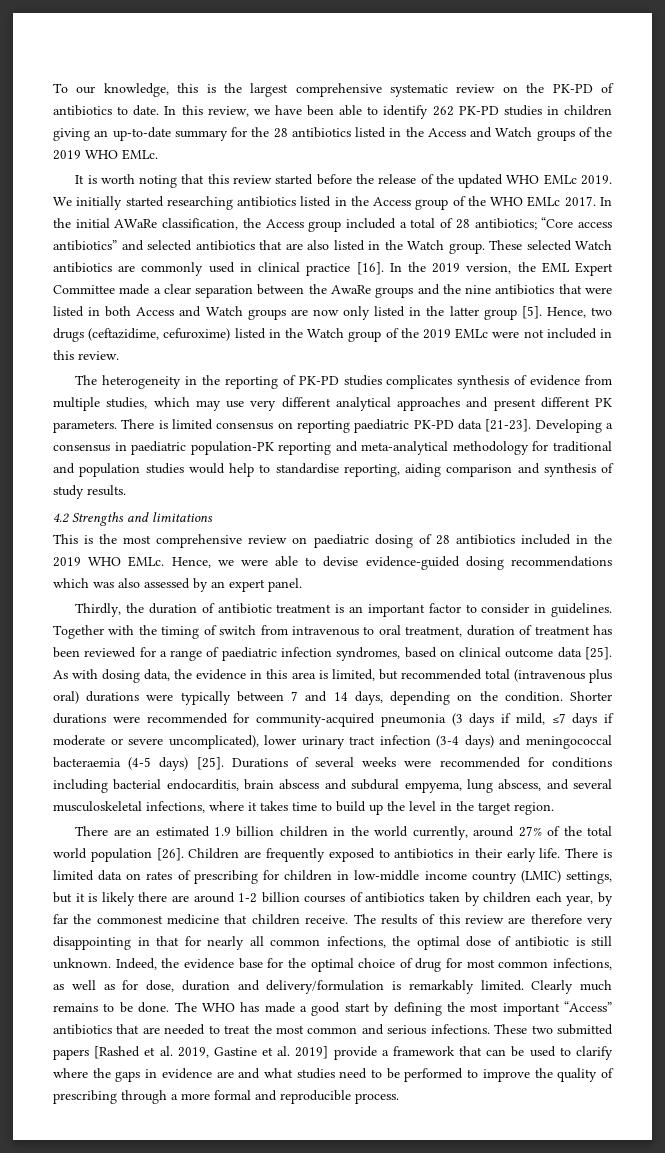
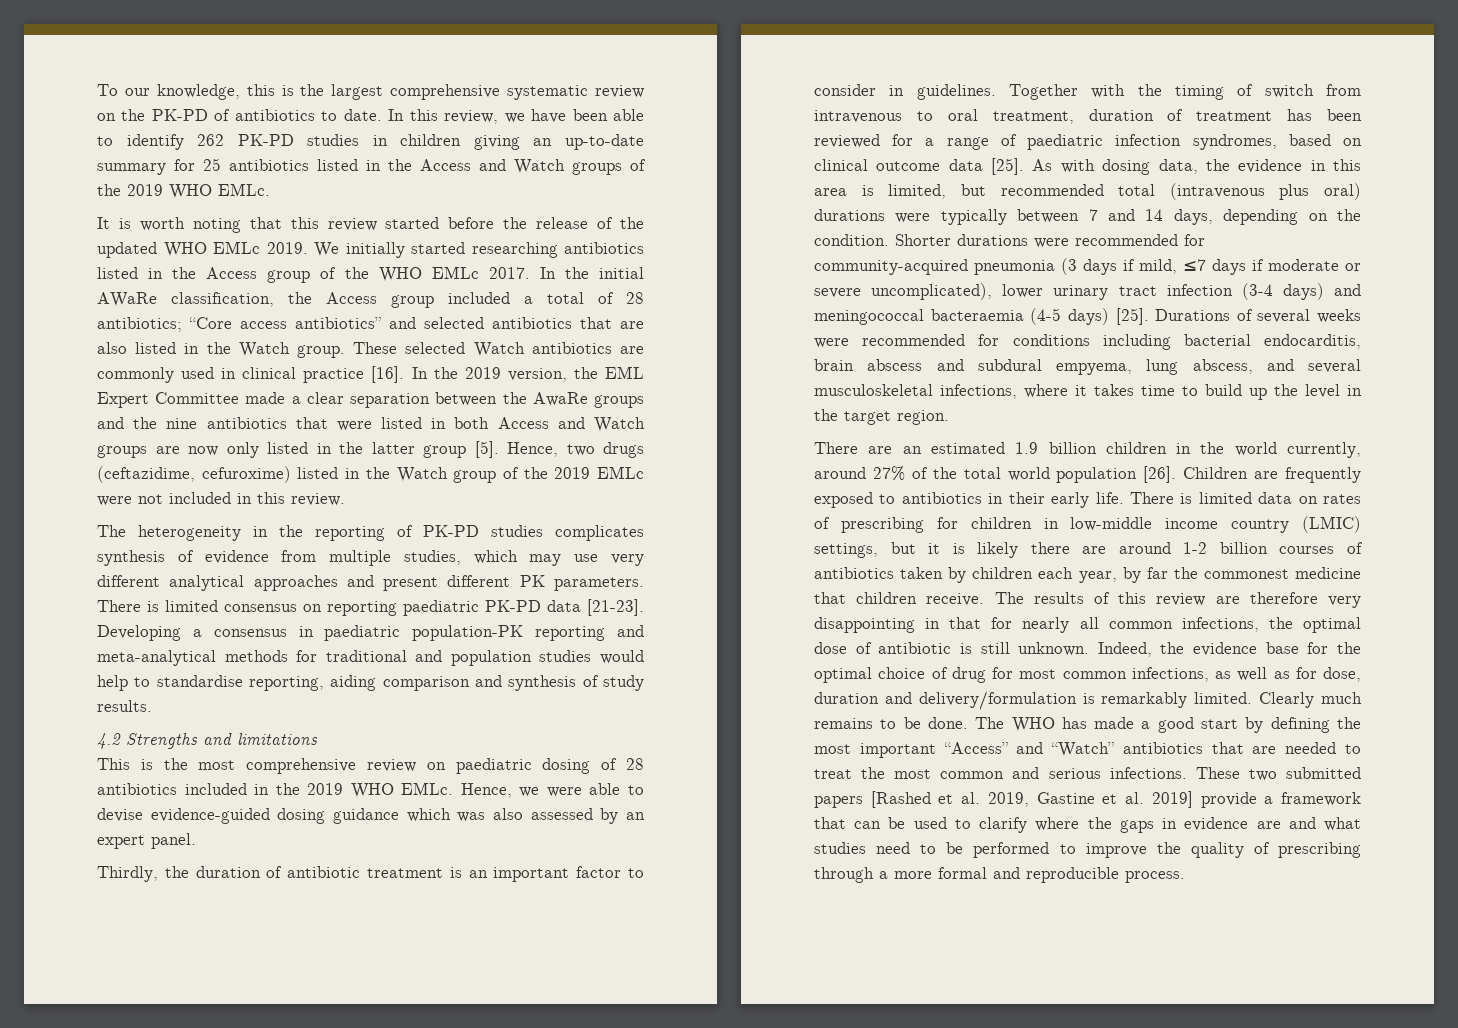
- In this review, we have been able to identify 262 PK-PD studies in children giving an up-to-date summary for the 28 antibiotics listed in the Access and Watch groups of the 2019 WHO EMLc.
+ In this review, we have been able to identify 262 PK-PD studies in children giving an up-to-date summary for 25 antibiotics listed in the Access and Watch groups of the 2019 WHO EMLc.
- Developing a consensus in paediatric population-PK reporting and meta-analytical methodology for traditional and population studies would help to standardise reporting, aiding comparison and synthesis of study results.
+ Developing a consensus in paediatric population-PK reporting and meta-analytical methods for traditional and population studies would help to standardise reporting, aiding comparison and synthesis of study results.
- Hence, we were able to devise evidence-guided dosing recommendations which was also assessed by an expert panel.
+ Hence, we were able to devise evidence-guided dosing guidance which was also assessed by an expert panel.
- The WHO has made a good start by defining the most important “Access” antibiotics that are needed to treat the most common and serious infections.
+ The WHO has made a good start by defining the most important “Access” and “Watch” antibiotics that are needed to treat the most common and serious infections.

